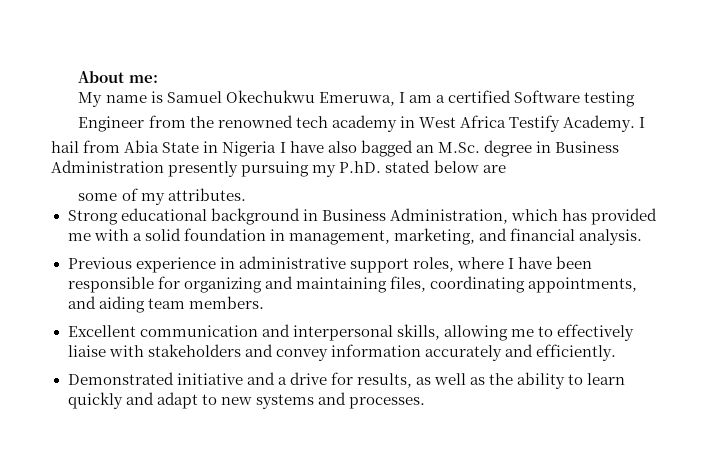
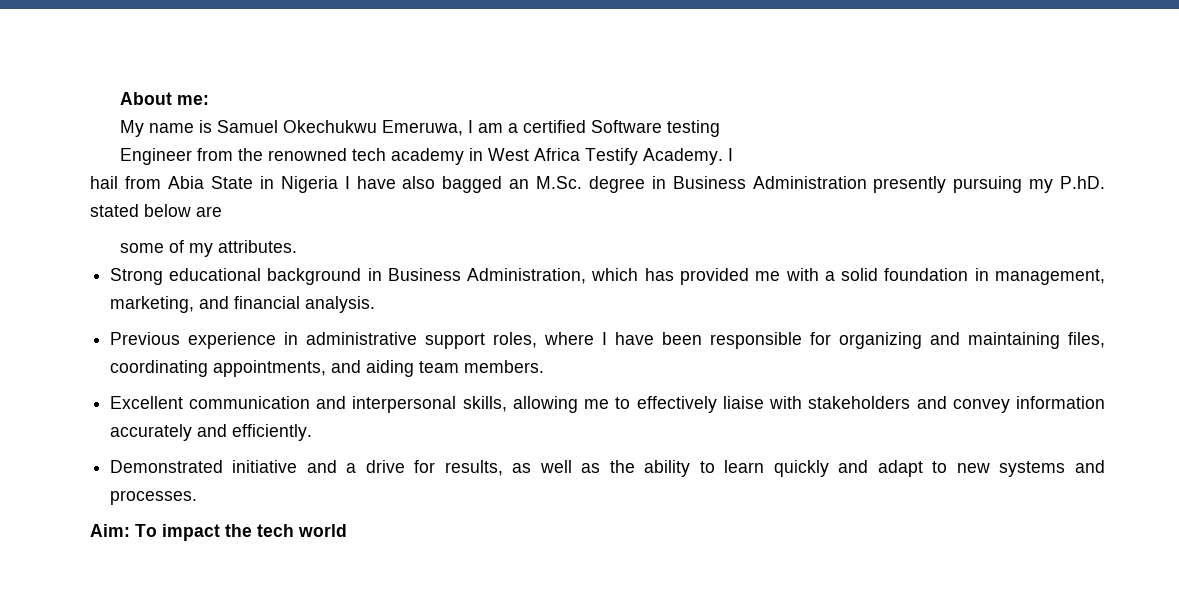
+ Aim: To impact the tech world

